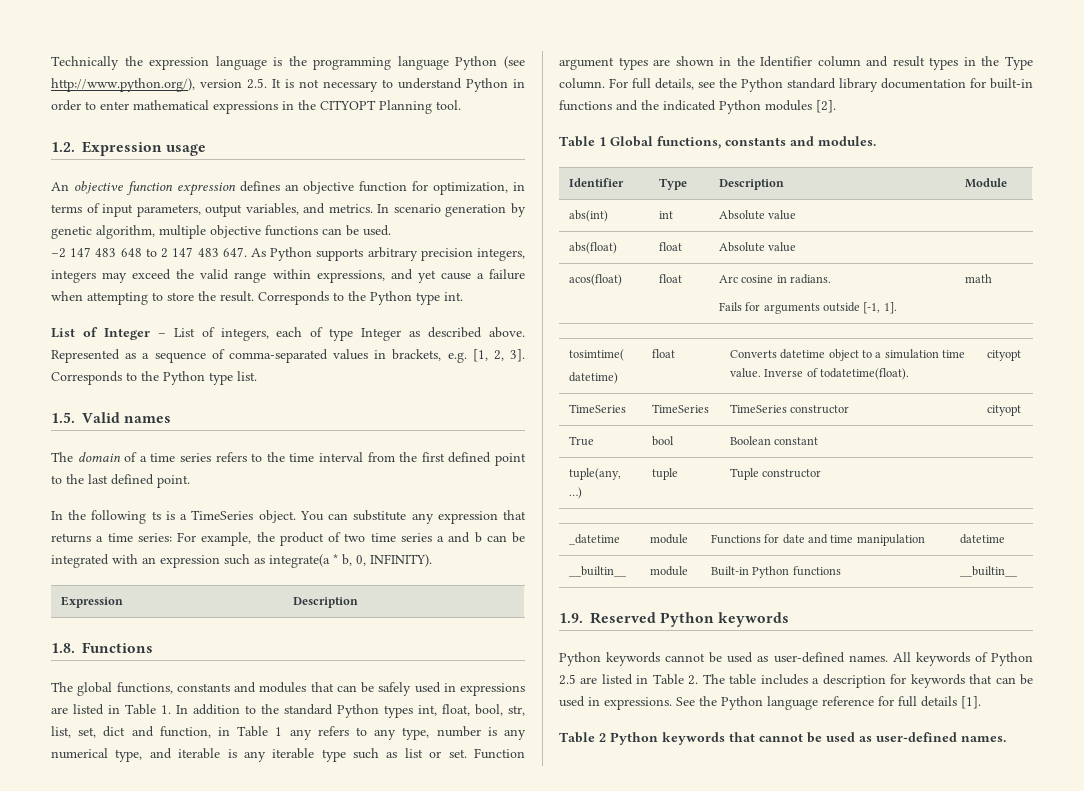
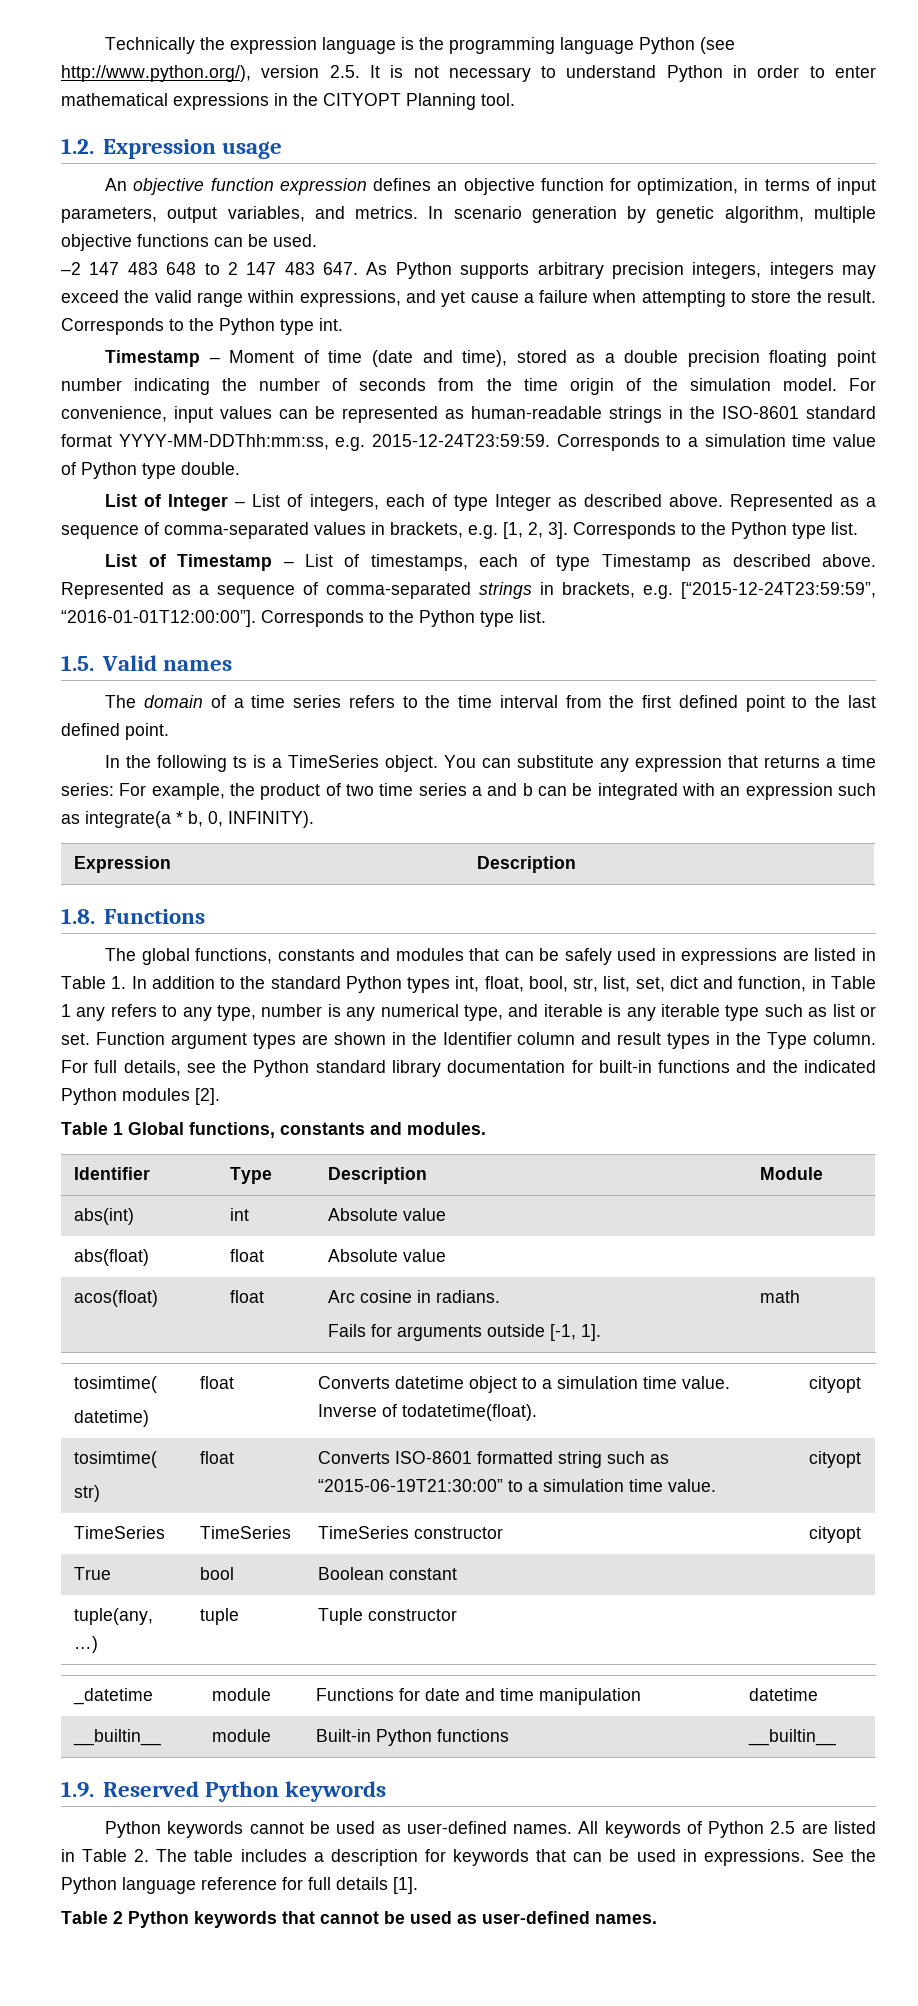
+ Timestamp – Moment of time (date and time), stored as a double precision floating point number indicating the number of seconds from the time origin of the simulation model. For convenience, input values can be represented as human-readable strings in the ISO-8601 standard format YYYY-MM-DDThh:mm:ss, e.g. 2015-12-24T23:59:59. Corresponds to a simulation time value of Python type double.
+ List of Timestamp – List of timestamps, each of type Timestamp as described above. Represented as a sequence of comma-separated strings in brackets, e.g. [“2015-12-24T23:59:59”, “2016-01-01T12:00:00”]. Corresponds to the Python type list.
  acos(float) | float | Arc cosine in radians.
  Fails for arguments outside [-1, 1]. | math
  tosimtime(
  datetime) | float | Converts datetime object to a simulation time value. Inverse of todatetime(float). | cityopt
+ tosimtime(
+ str) | float | Converts ISO-8601 formatted string such as “2015-06-19T21:30:00” to a simulation time value. | cityopt

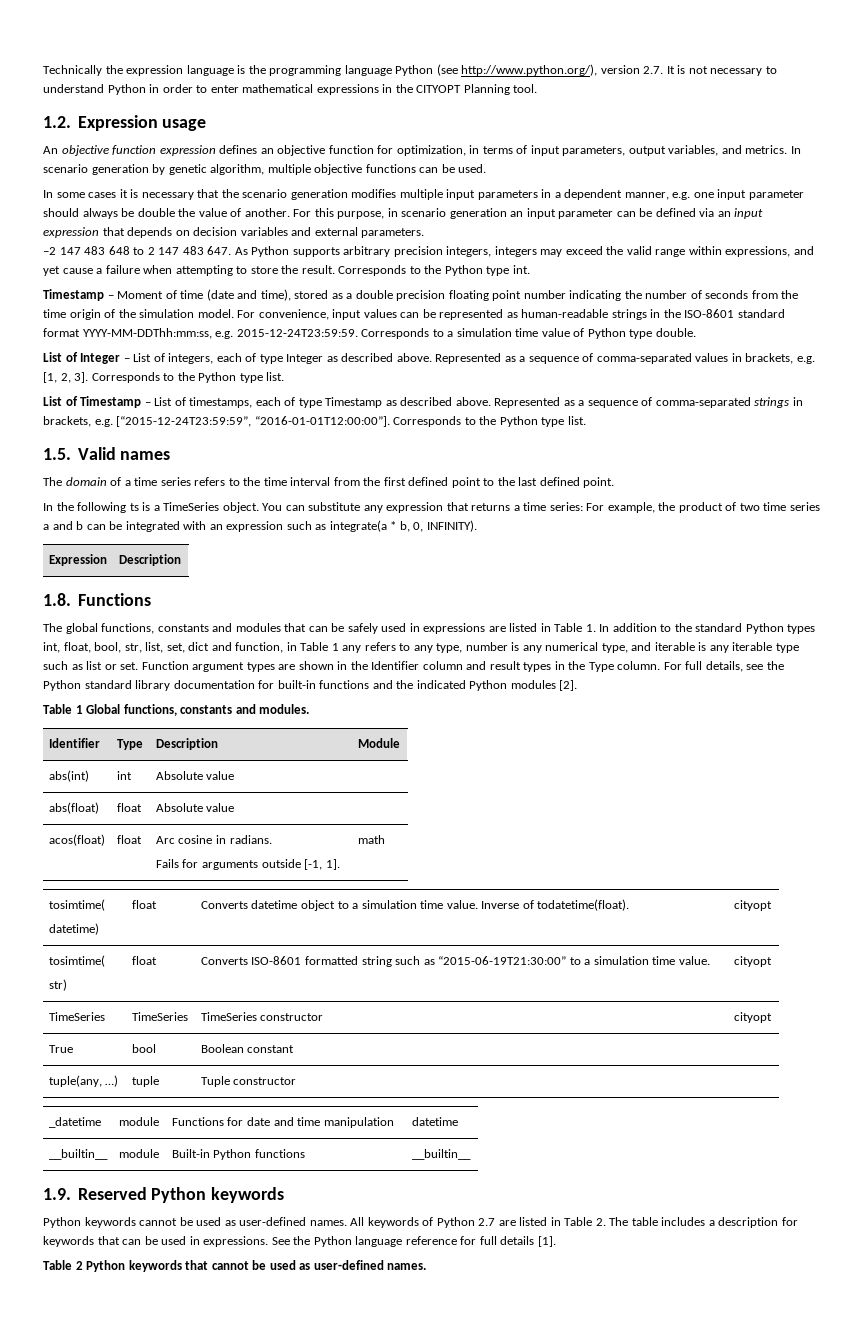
- Technically the expression language is the programming language Python (see http://www.python.org/), version 2.5. It is not necessary to understand Python in order to enter mathematical expressions in the CITYOPT Planning tool.
+ Technically the expression language is the programming language Python (see http://www.python.org/), version 2.7. It is not necessary to understand Python in order to enter mathematical expressions in the CITYOPT Planning tool.
+ In some cases it is necessary that the scenario generation modifies multiple input parameters in a dependent manner, e.g. one input parameter should always be double the value of another. For this purpose, in scenario generation an input parameter can be defined via an input expression that depends on decision variables and external parameters.
- All keywords of Python 2.5 are listed in Table 2. The table includes a description for keywords that can be used in expressions.
+ All keywords of Python 2.7 are listed in Table 2. The table includes a description for keywords that can be used in expressions.

